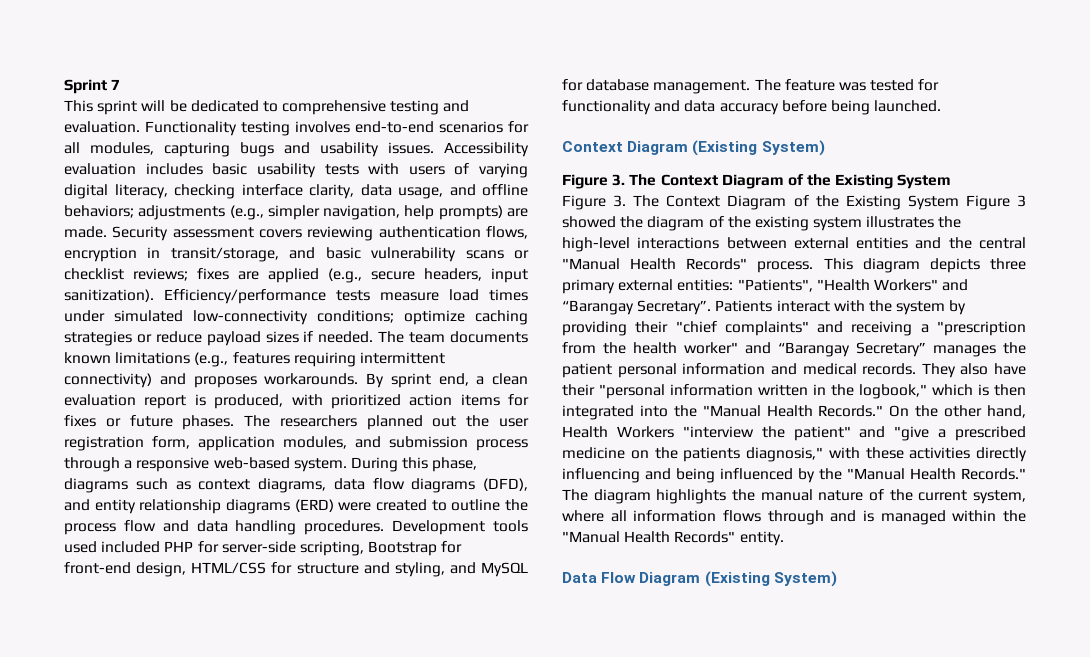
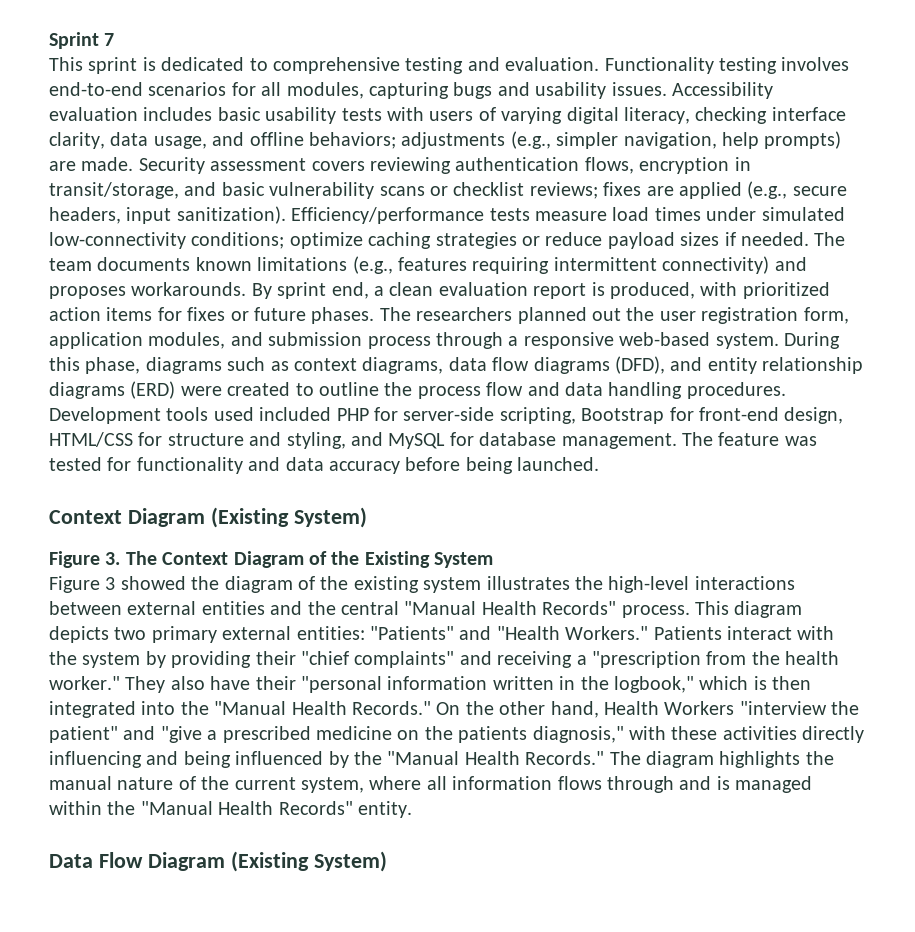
- This sprint will be dedicated to comprehensive testing and evaluation.
+ This sprint is dedicated to comprehensive testing and evaluation.
- Figure 3. The Context Diagram of the Existing System Figure 3 showed the diagram of the existing system illustrates the high-level interactions between external entities and the central "Manual Health Records" process.
+ Figure 3 showed the diagram of the existing system illustrates the high-level interactions between external entities and the central "Manual Health Records" process.
- This diagram depicts three primary external entities: "Patients", "Health Workers" and “Barangay Secretary”.
+ This diagram depicts two primary external entities: "Patients" and "Health Workers."
- Patients interact with the system by providing their "chief complaints" and receiving a "prescription from the health worker" and “Barangay Secretary” manages the patient personal information and medical records.
+ Patients interact with the system by providing their "chief complaints" and receiving a "prescription from the health worker."

